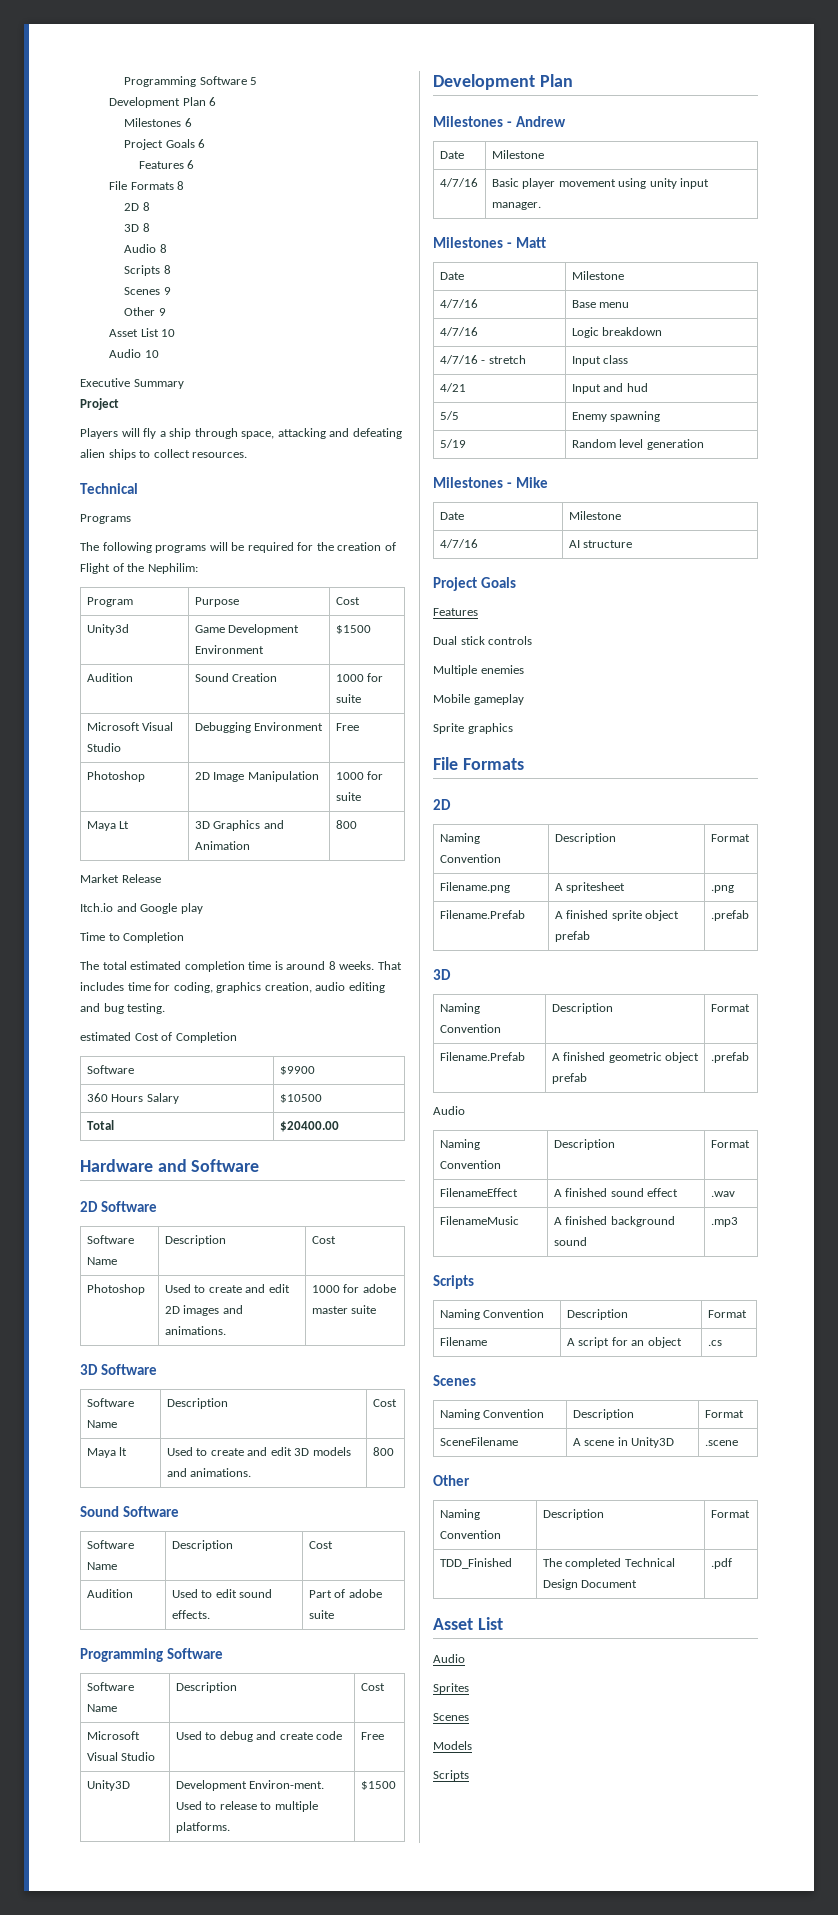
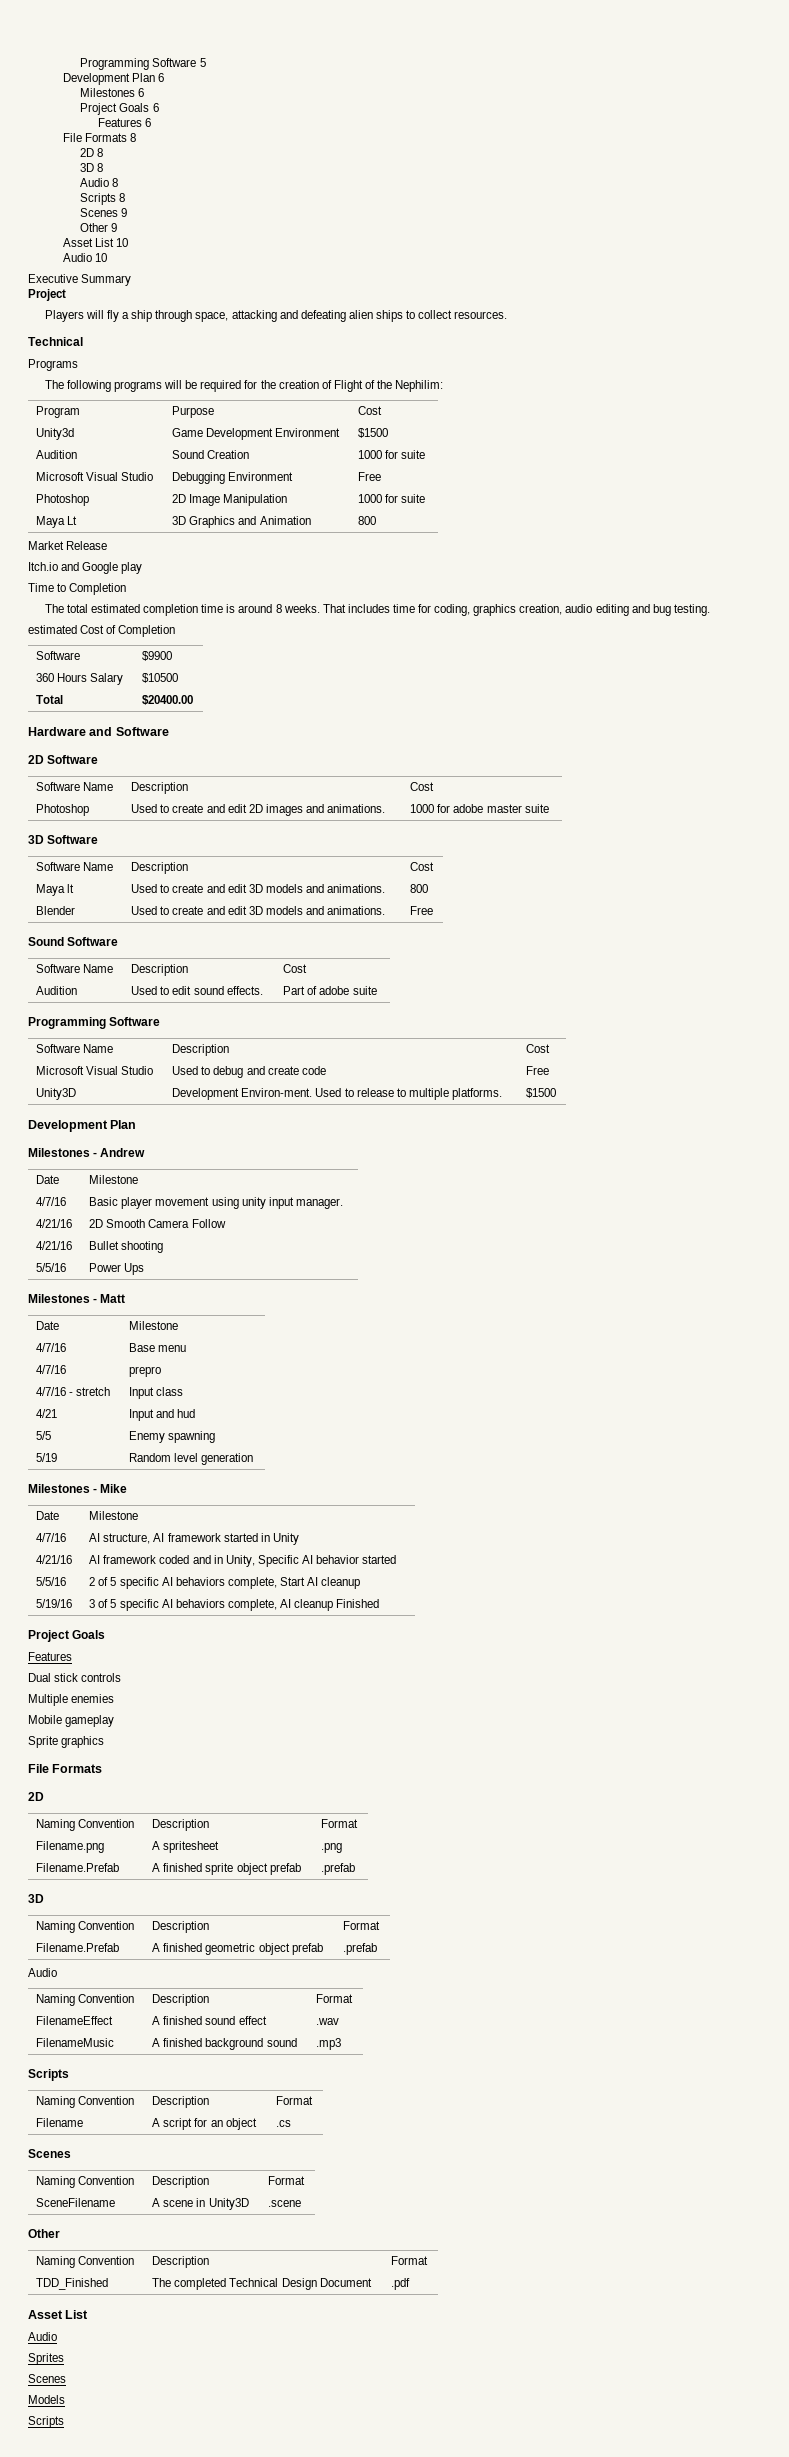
+ Blender | Used to create and edit 3D models and animations. | Free
+ 4/21/16 | 2D Smooth Camera Follow
+ 4/21/16 | Bullet shooting
+ 5/5/16 | Power Ups
- 4/7/16 | Logic breakdown
+ 4/7/16 | prepro
- 4/7/16 | AI structure
+ 4/7/16 | AI structure, AI framework started in Unity
+ 4/21/16 | AI framework coded and in Unity, Specific AI behavior started
+ 5/5/16 | 2 of 5 specific AI behaviors complete, Start AI cleanup
+ 5/19/16 | 3 of 5 specific AI behaviors complete, AI cleanup Finished

